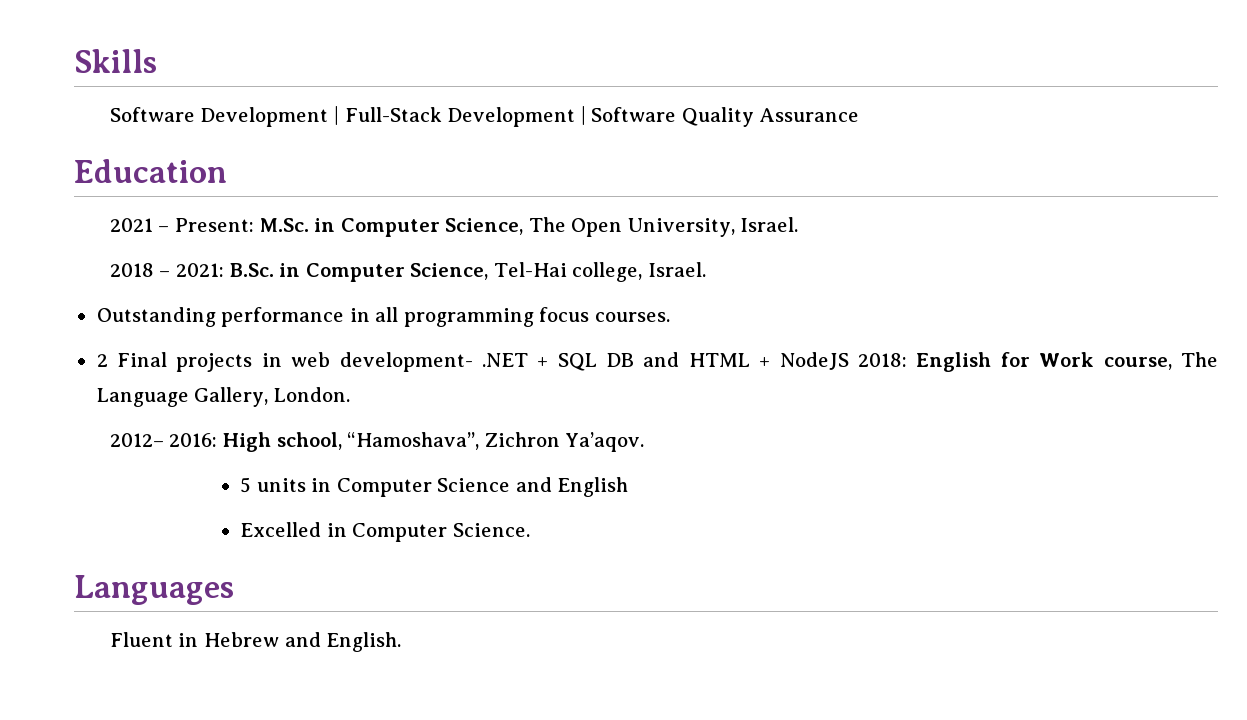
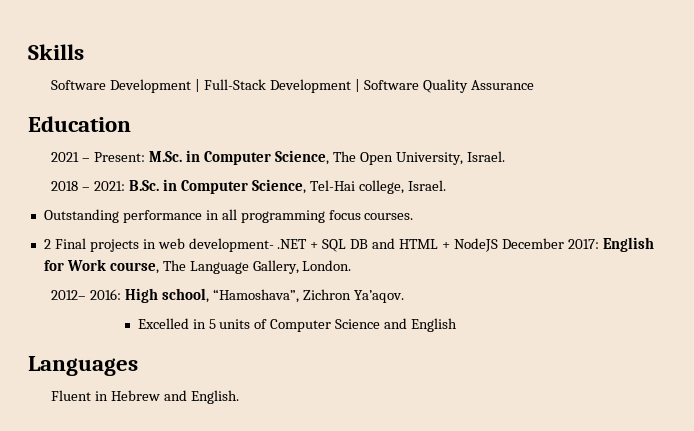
- 2 Final projects in web development- .NET + SQL DB and HTML + NodeJS 2018: English for Work course, The Language Gallery, London.
+ 2 Final projects in web development- .NET + SQL DB and HTML + NodeJS December 2017: English for Work course, The Language Gallery, London.
- 5 units in Computer Science and English
+ Excelled in 5 units of Computer Science and English
- Excelled in Computer Science.

